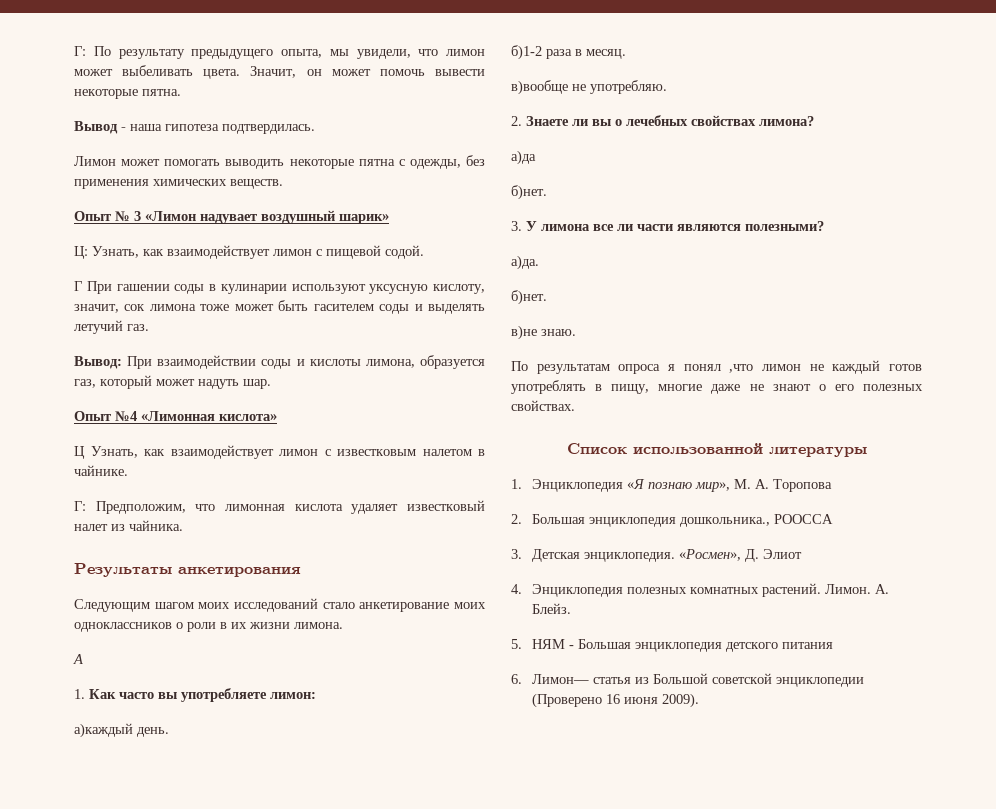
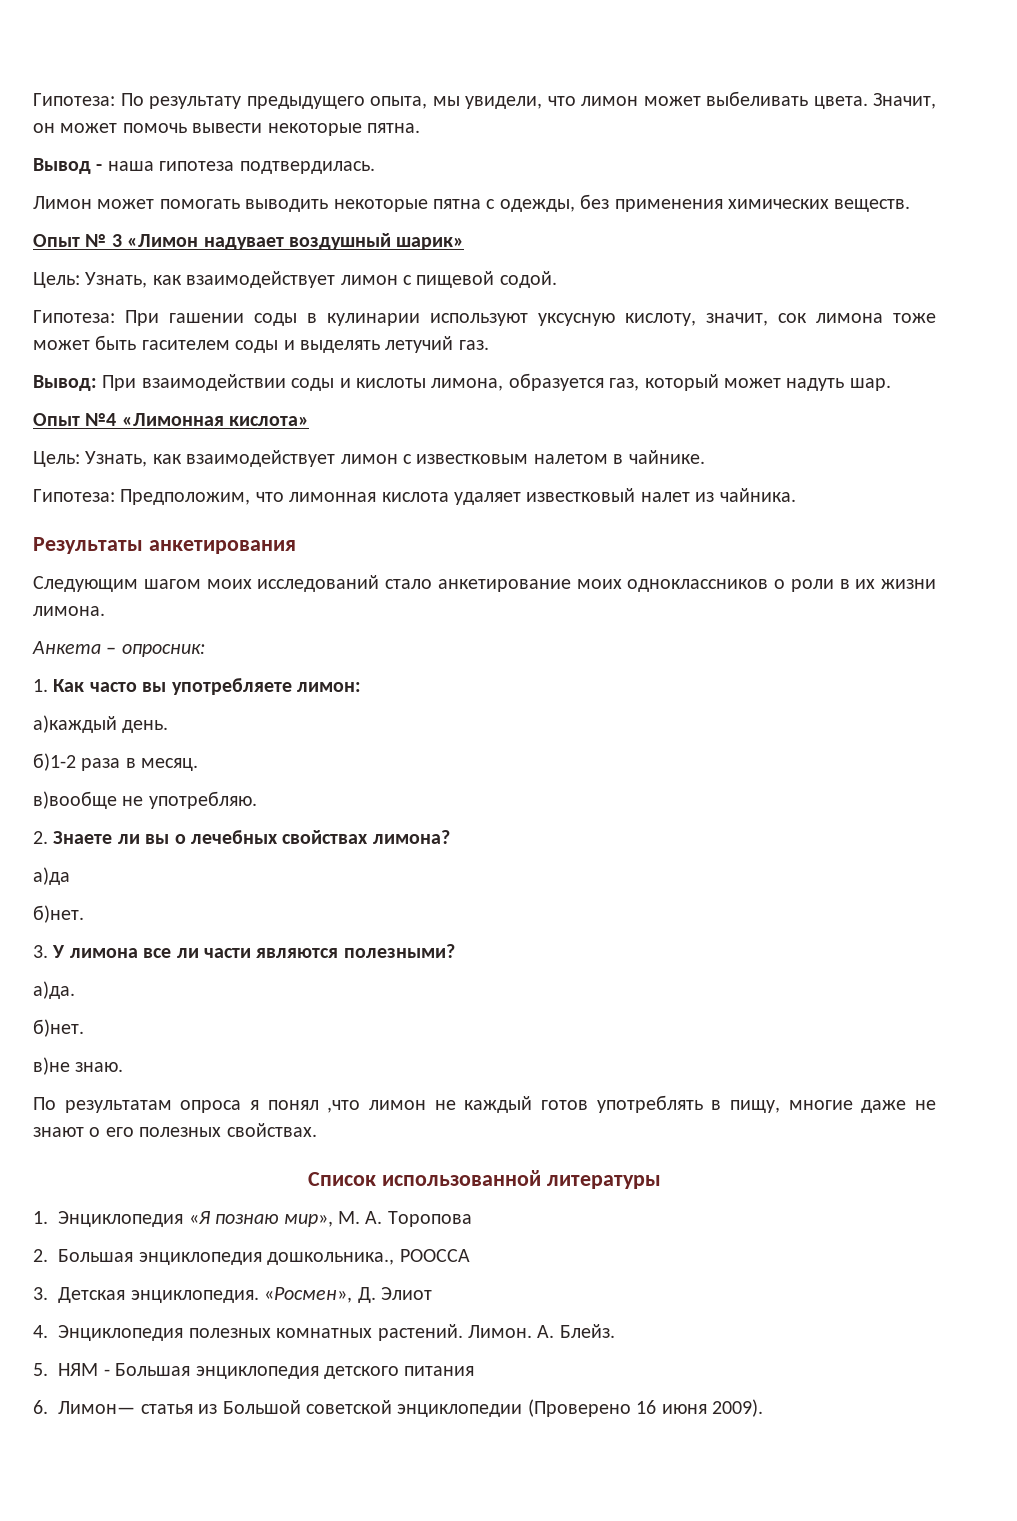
- Г: По результату предыдущего опыта, мы увидели, что лимон может выбеливать цвета.
+ Гипотеза: По результату предыдущего опыта, мы увидели, что лимон может выбеливать цвета.
- Ц: Узнать, как взаимодействует лимон с пищевой содой.
+ Цель: Узнать, как взаимодействует лимон с пищевой содой.
- Г При гашении соды в кулинарии используют уксусную кислоту, значит, сок лимона тоже может быть гасителем соды и выделять летучий газ.
+ Гипотеза: При гашении соды в кулинарии используют уксусную кислоту, значит, сок лимона тоже может быть гасителем соды и выделять летучий газ.
- Ц Узнать, как взаимодействует лимон с известковым налетом в чайнике.
+ Цель: Узнать, как взаимодействует лимон с известковым налетом в чайнике.
- Г: Предположим, что лимонная кислота удаляет известковый налет из чайника.
+ Гипотеза: Предположим, что лимонная кислота удаляет известковый налет из чайника.
- А
+ Анкета – опросник:

